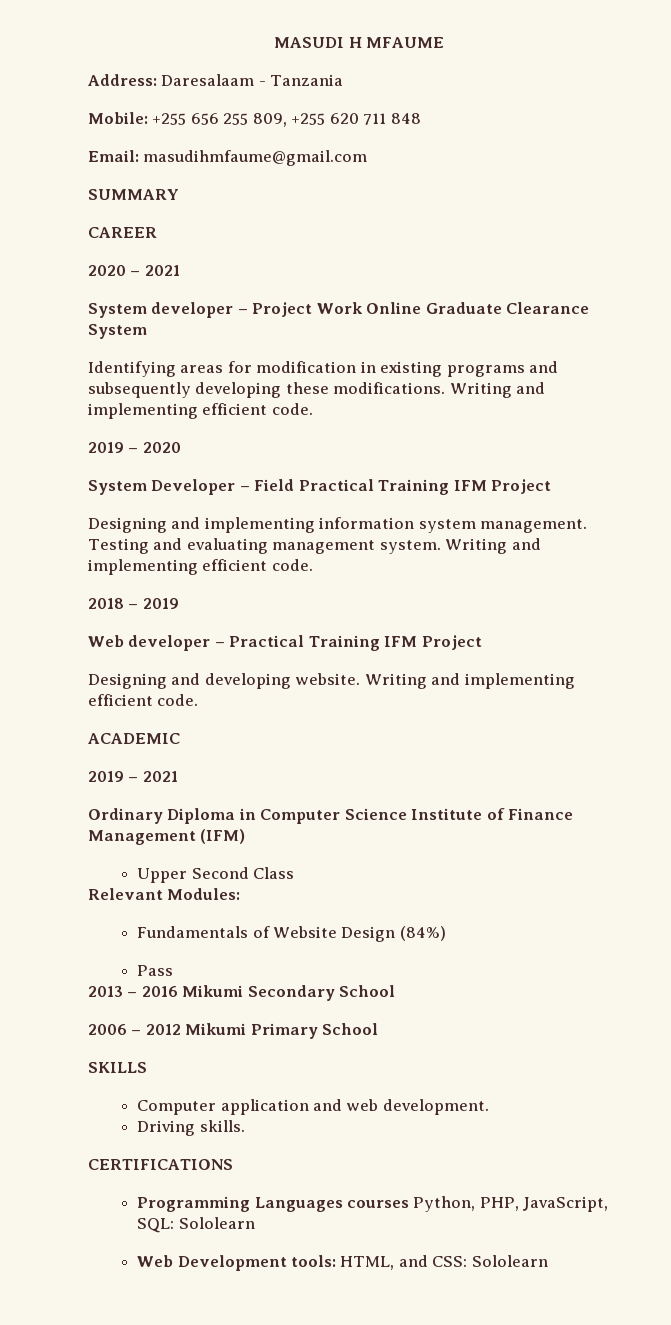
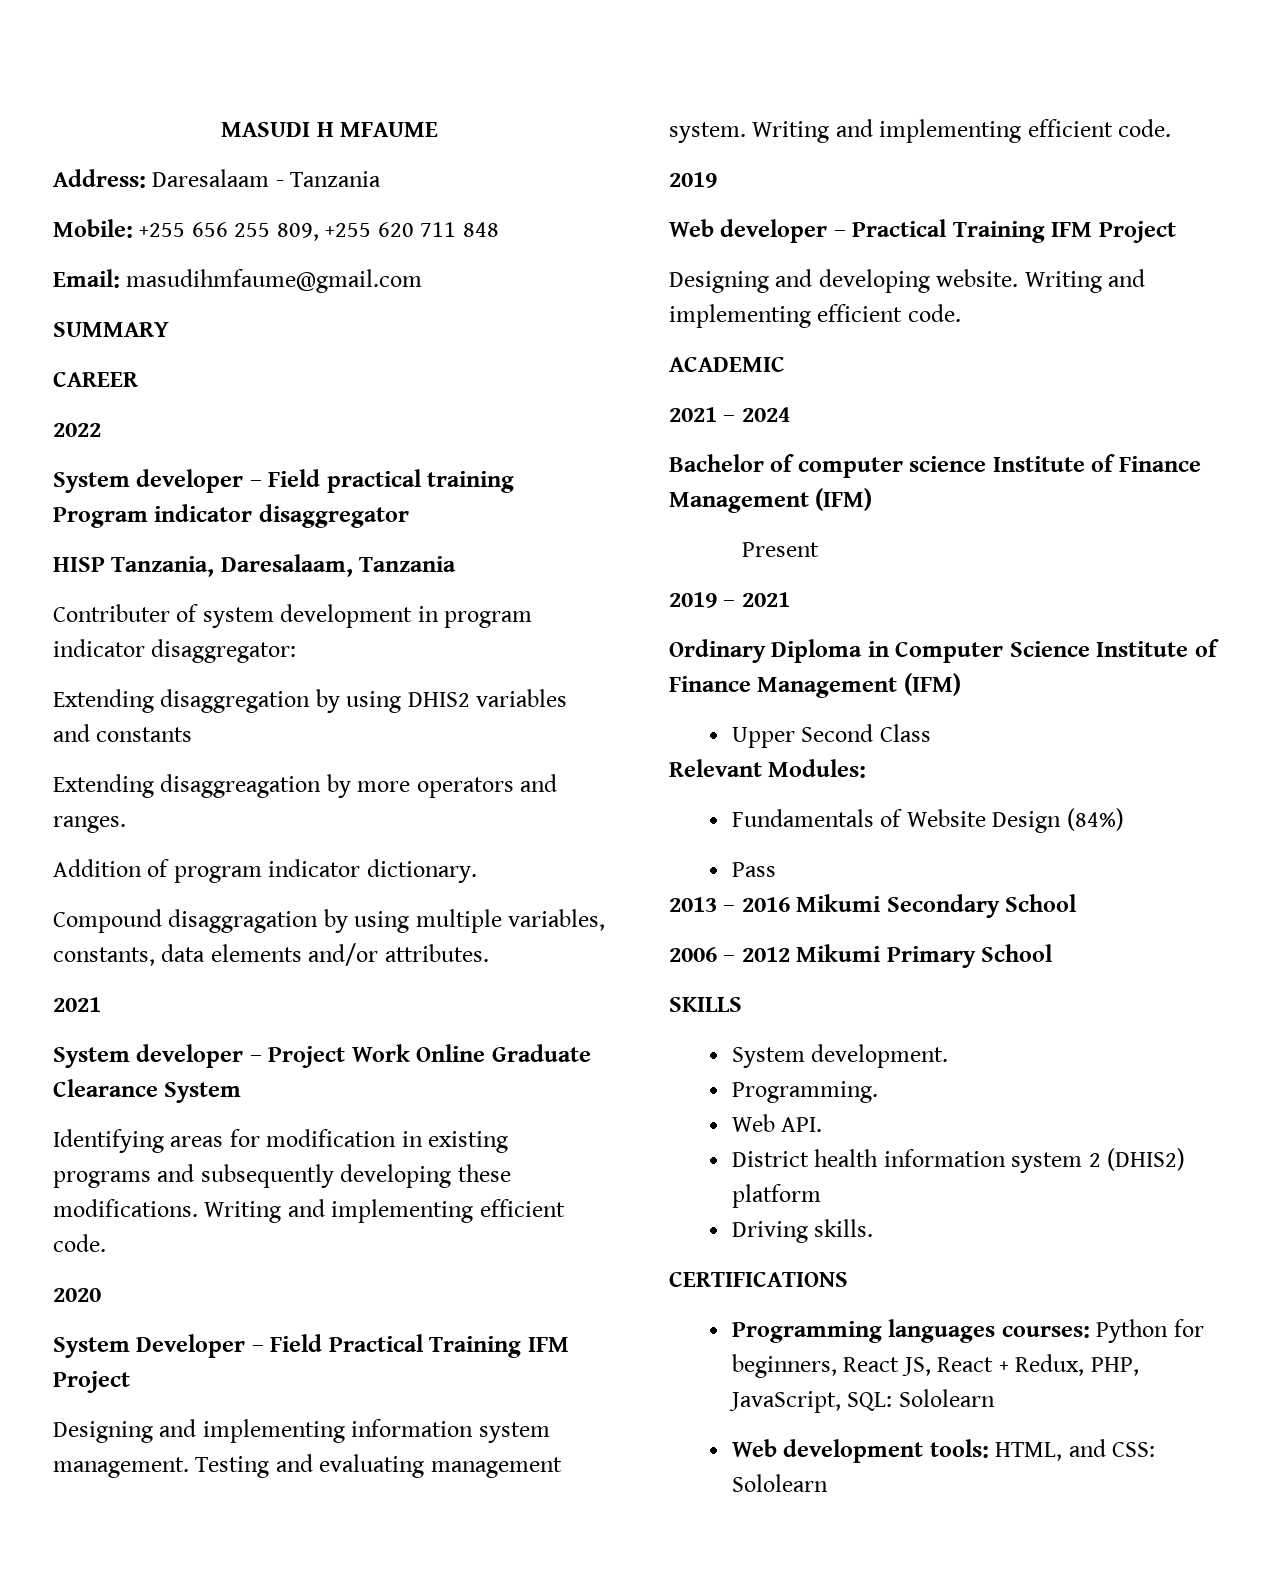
- 2020 – 2021
+ 2022
+ System developer – Field practical training Program indicator disaggregator
+ HISP Tanzania, Daresalaam, Tanzania
+ Contributer of system development in program indicator disaggregator:
+ Extending disaggregation by using DHIS2 variables and constants
+ Extending disaggreagation by more operators and ranges.
+ Addition of program indicator dictionary.
+ Compound disaggragation by using multiple variables, constants, data elements and/or attributes.
+ 2021
- 2019 – 2020
+ 2020
  Testing and evaluating management system. Writing and implementing efficient code.
- 2018 – 2019
+ 2019
+ 2021 – 2024
+ Bachelor of computer science Institute of Finance Management (IFM)
+ Present
- Computer application and web development.
+ System development.
+ Programming.
+ Web API.
+ District health information system 2 (DHIS2) platform
  Driving skills.
  CERTIFICATIONS
- Programming Languages courses Python, PHP, JavaScript, SQL: Sololearn
+ Programming languages courses: Python for beginners, React JS, React + Redux, PHP, JavaScript, SQL: Sololearn
- Web Development tools: HTML, and CSS: Sololearn
+ Web development tools: HTML, and CSS: Sololearn

